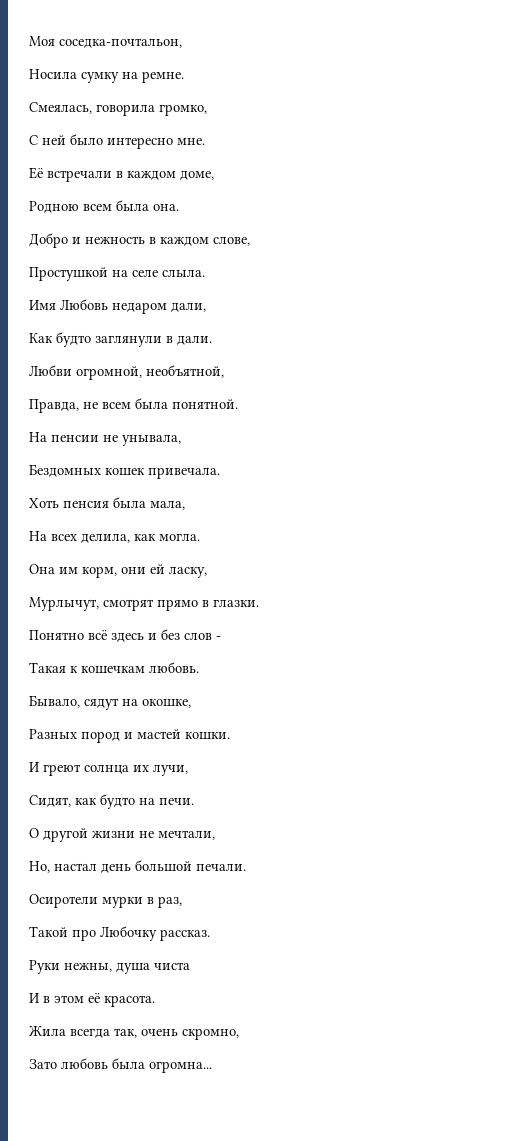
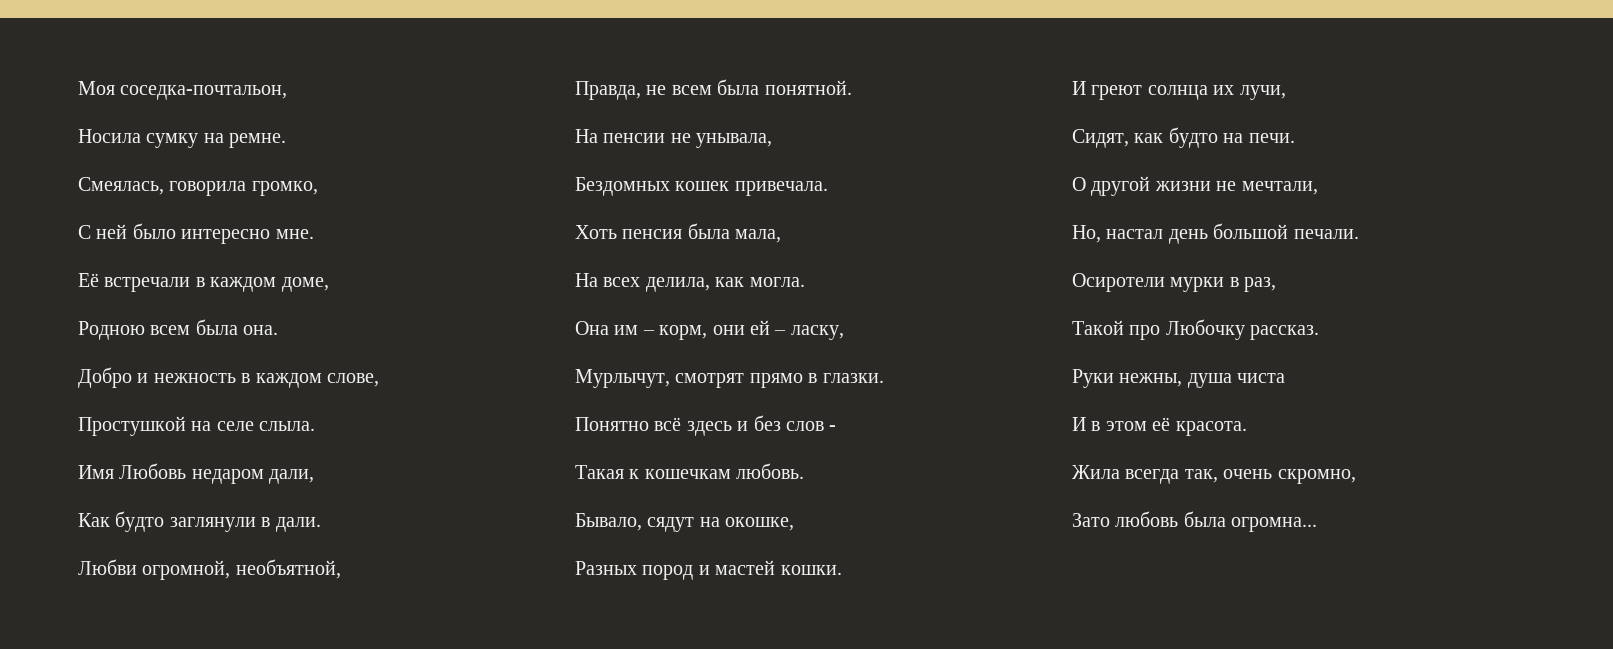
- Она им корм, они ей ласку,
+ Она им – корм, они ей – ласку,

